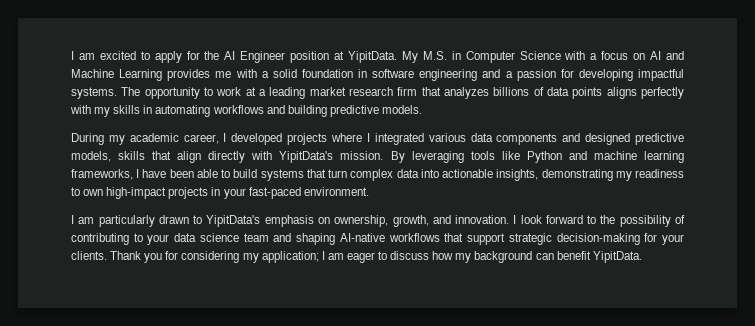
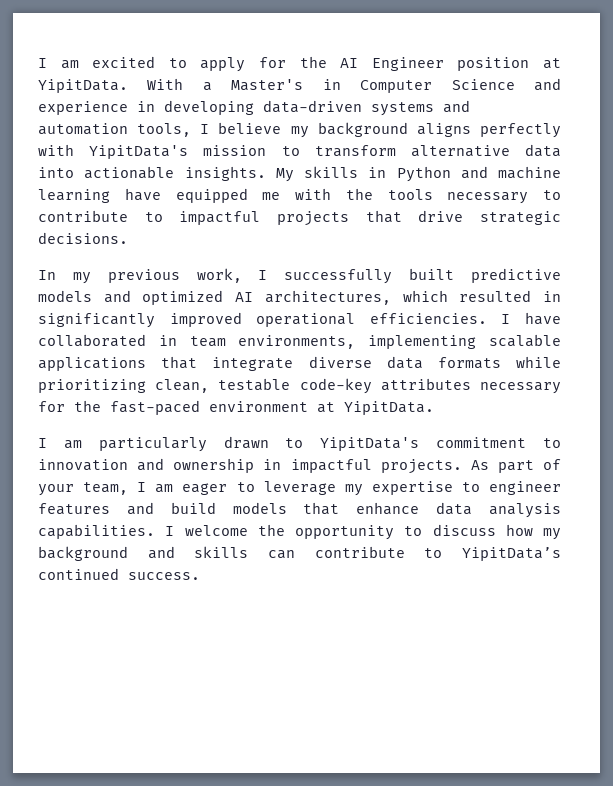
- My M.S. in Computer Science with a focus on AI and Machine Learning provides me with a solid foundation in software engineering and a passion for developing impactful systems. The opportunity to work at a leading market research firm that analyzes billions of data points aligns perfectly with my skills in automating workflows and building predictive models.
- During my academic career, I developed projects where I integrated various data components and designed predictive models, skills that align directly with YipitData's mission. By leveraging tools like Python and machine learning frameworks, I have been able to build systems that turn complex data into actionable insights, demonstrating my readiness to own high-impact projects in your fast-paced environment.
+ With a Master's in Computer Science and experience in developing data-driven systems and automation tools, I believe my background aligns perfectly with YipitData's mission to transform alternative data into actionable insights. My skills in Python and machine learning have equipped me with the tools necessary to contribute to impactful projects that drive strategic decisions.
+ In my previous work, I successfully built predictive models and optimized AI architectures, which resulted in significantly improved operational efficiencies. I have collaborated in team environments, implementing scalable applications that integrate diverse data formats while prioritizing clean, testable code-key attributes necessary for the fast-paced environment at YipitData.
- I am particularly drawn to YipitData's emphasis on ownership, growth, and innovation. I look forward to the possibility of contributing to your data science team and shaping AI-native workflows that support strategic decision-making for your clients. Thank you for considering my application; I am eager to discuss how my background can benefit YipitData.
+ I am particularly drawn to YipitData's commitment to innovation and ownership in impactful projects. As part of your team, I am eager to leverage my expertise to engineer features and build models that enhance data analysis capabilities. I welcome the opportunity to discuss how my background and skills can contribute to YipitData’s continued success.

